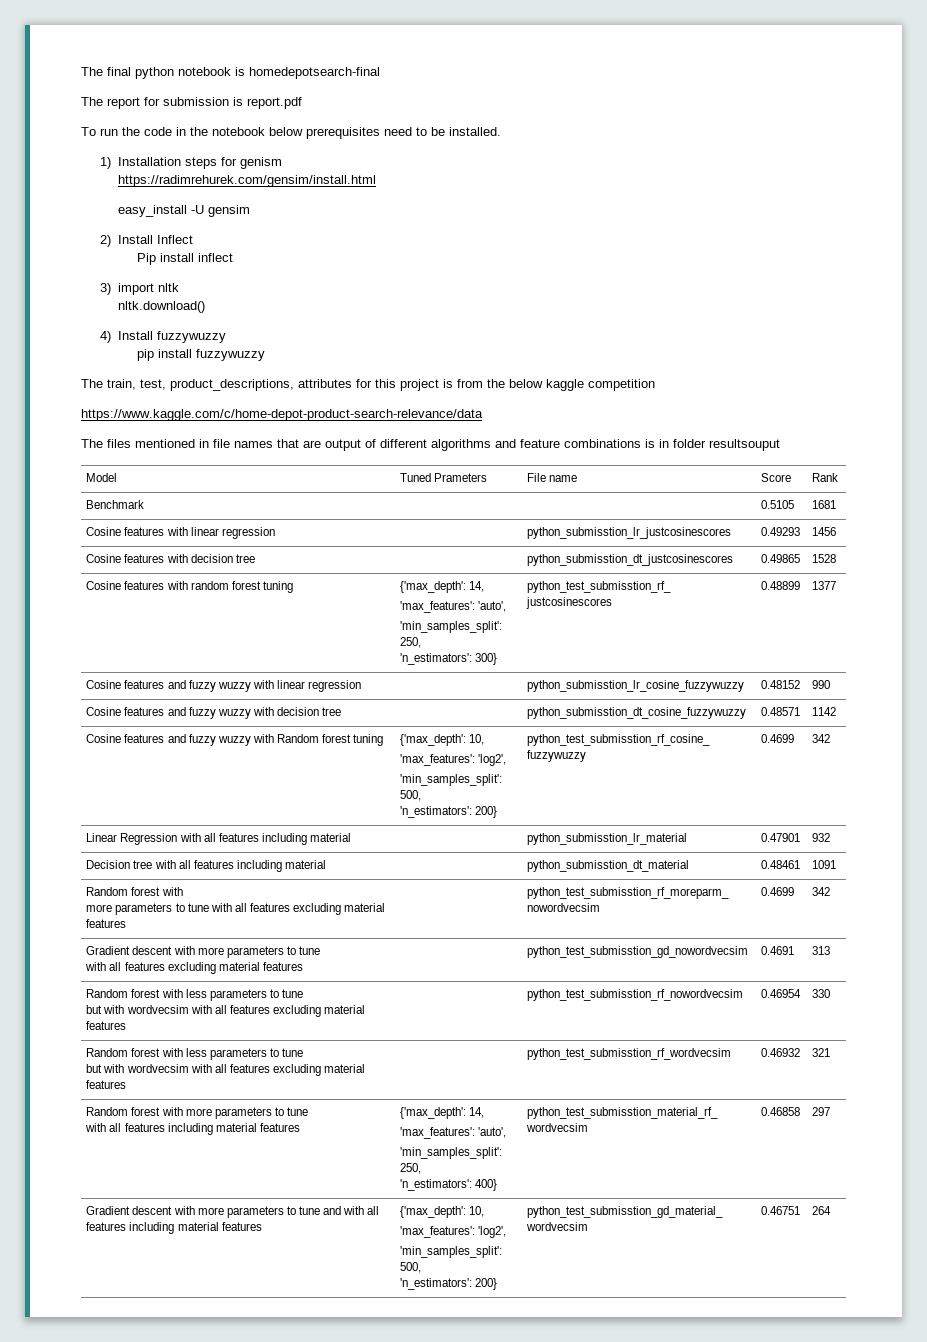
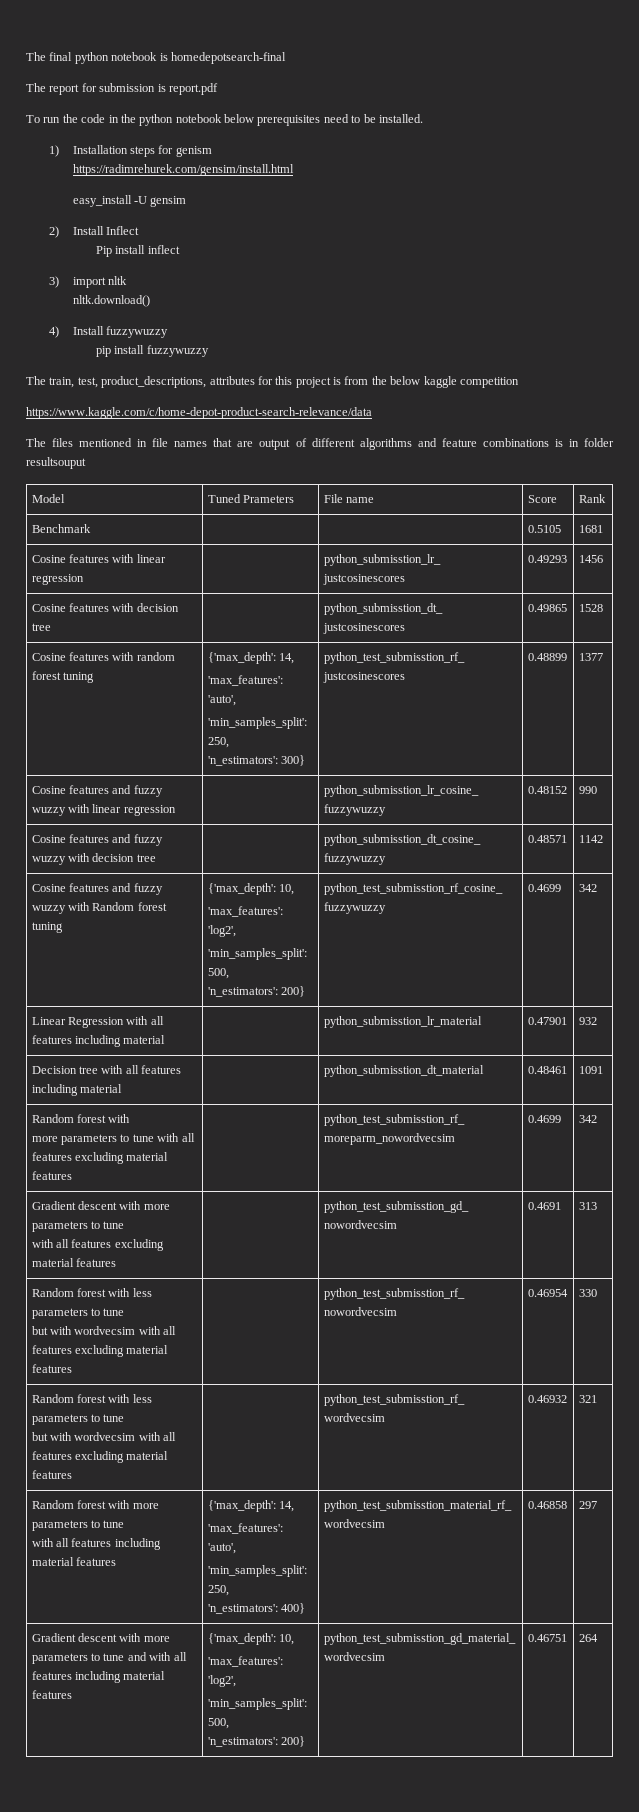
- To run the code in the notebook below prerequisites need to be installed.
+ To run the code in the python notebook below prerequisites need to be installed.

